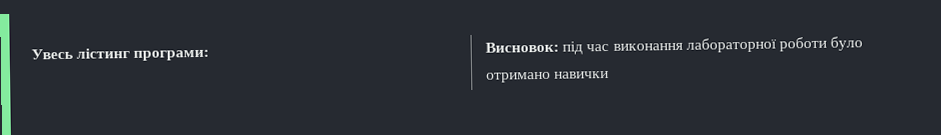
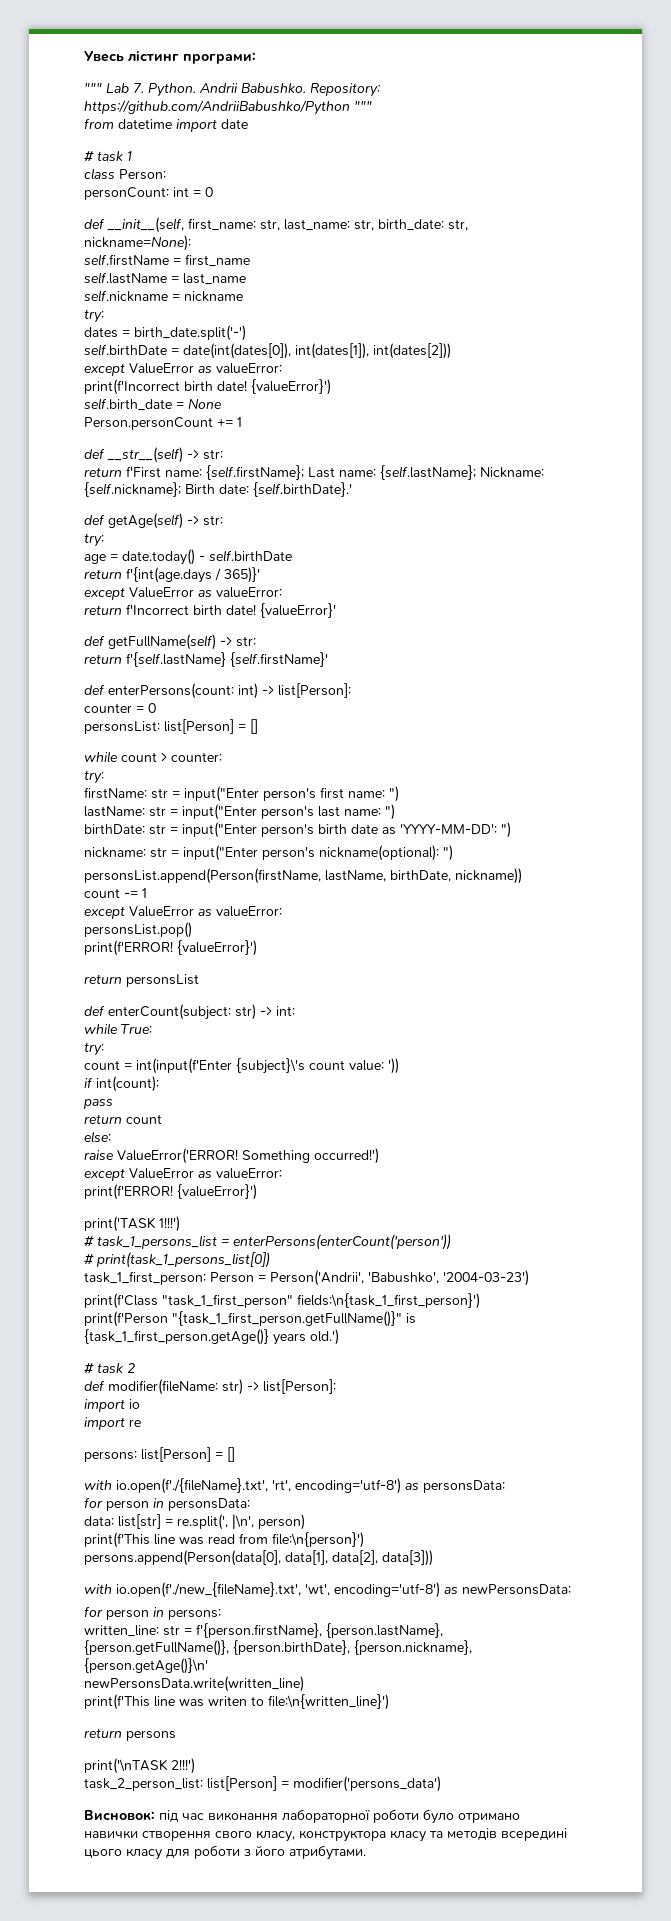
+ """ Lab 7. Python. Andrii Babushko. Repository: https://github.com/AndriiBabushko/Python """
+ from datetime import date
+ # task 1
+ class Person:
+ personCount: int = 0
+ def __init__(self, first_name: str, last_name: str, birth_date: str, nickname=None):
+ self.firstName = first_name
+ self.lastName = last_name
+ self.nickname = nickname
+ try:
+ dates = birth_date.split('-')
+ self.birthDate = date(int(dates[0]), int(dates[1]), int(dates[2]))
+ except ValueError as valueError:
+ print(f'Incorrect birth date! {valueError}')
+ self.birth_date = None
+ Person.personCount += 1
+ def __str__(self) -> str:
+ return f'First name: {self.firstName}; Last name: {self.lastName}; Nickname: {self.nickname}; Birth date: {self.birthDate}.'
+ def getAge(self) -> str:
+ try:
+ age = date.today() - self.birthDate
+ return f'{int(age.days / 365)}'
+ except ValueError as valueError:
+ return f'Incorrect birth date! {valueError}'
+ def getFullName(self) -> str:
+ return f'{self.lastName} {self.firstName}'
+ def enterPersons(count: int) -> list[Person]:
+ counter = 0
+ personsList: list[Person] = []
+ while count > counter:
+ try:
+ firstName: str = input("Enter person's first name: ")
+ lastName: str = input("Enter person's last name: ")
+ birthDate: str = input("Enter person's birth date as 'YYYY-MM-DD': ")
+ nickname: str = input("Enter person's nickname(optional): ")
+ personsList.append(Person(firstName, lastName, birthDate, nickname))
+ count -= 1
+ except ValueError as valueError:
+ personsList.pop()
+ print(f'ERROR! {valueError}')
+ return personsList
+ def enterCount(subject: str) -> int:
+ while True:
+ try:
+ count = int(input(f'Enter {subject}\'s count value: '))
+ if int(count):
+ pass
+ return count
+ else:
+ raise ValueError('ERROR! Something occurred!')
+ except ValueError as valueError:
+ print(f'ERROR! {valueError}')
+ print('TASK 1!!!')
+ # task_1_persons_list = enterPersons(enterCount('person'))
+ # print(task_1_persons_list[0])
+ task_1_first_person: Person = Person('Andrii', 'Babushko', '2004-03-23')
+ print(f'Class "task_1_first_person" fields:\n{task_1_first_person}')
+ print(f'Person "{task_1_first_person.getFullName()}" is {task_1_first_person.getAge()} years old.')
+ # task 2
+ def modifier(fileName: str) -> list[Person]:
+ import io
+ import re
+ persons: list[Person] = []
+ with io.open(f'./{fileName}.txt', 'rt', encoding='utf-8') as personsData:
+ for person in personsData:
+ data: list[str] = re.split(', |\n', person)
+ print(f'This line was read from file:\n{person}')
+ persons.append(Person(data[0], data[1], data[2], data[3]))
+ with io.open(f'./new_{fileName}.txt', 'wt', encoding='utf-8') as newPersonsData:
+ for person in persons:
+ written_line: str = f'{person.firstName}, {person.lastName}, {person.getFullName()}, {person.birthDate}, {person.nickname}, {person.getAge()}\n'
+ newPersonsData.write(written_line)
+ print(f'This line was writen to file:\n{written_line}')
+ return persons
+ print('\nTASK 2!!!')
+ task_2_person_list: list[Person] = modifier('persons_data')
- Висновок: під час виконання лабораторної роботи було отримано навички
+ Висновок: під час виконання лабораторної роботи було отримано навички створення свого класу, конструктора класу та методів всередині цього класу для роботи з його атрибутами.

